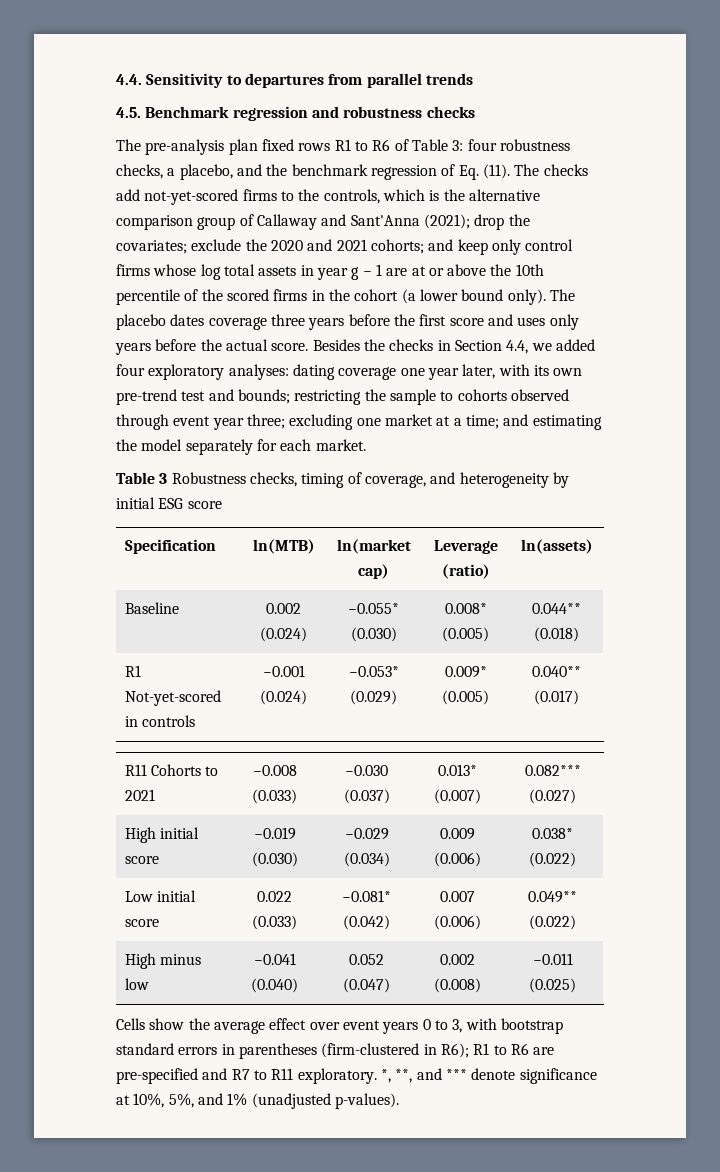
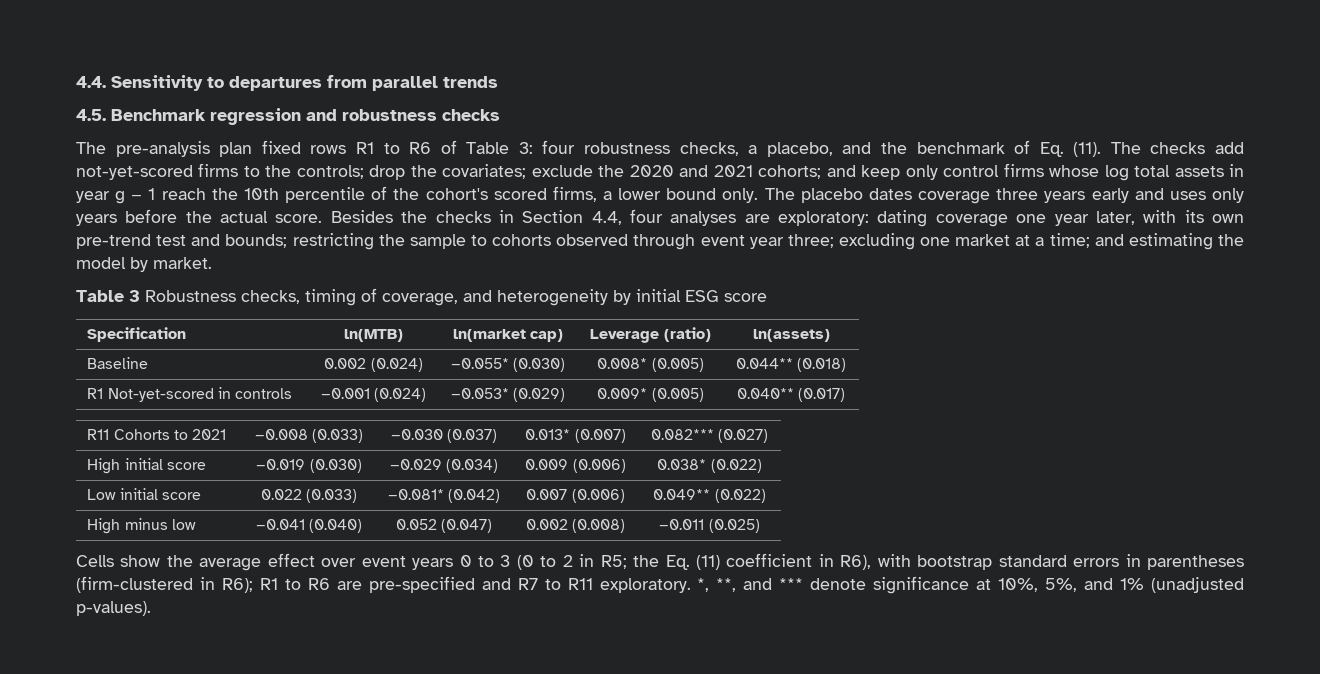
- The pre-analysis plan fixed rows R1 to R6 of Table 3: four robustness checks, a placebo, and the benchmark regression of Eq. (11).
+ The pre-analysis plan fixed rows R1 to R6 of Table 3: four robustness checks, a placebo, and the benchmark of Eq. (11).
- The checks add not-yet-scored firms to the controls, which is the alternative comparison group of Callaway and Sant'Anna (2021); drop the covariates; exclude the 2020 and 2021 cohorts; and keep only control firms whose log total assets in year g − 1 are at or above the 10th percentile of the scored firms in the cohort (a lower bound only).
+ The checks add not-yet-scored firms to the controls; drop the covariates; exclude the 2020 and 2021 cohorts; and keep only control firms whose log total assets in year g − 1 reach the 10th percentile of the cohort's scored firms, a lower bound only.
- The placebo dates coverage three years before the first score and uses only years before the actual score.
+ The placebo dates coverage three years early and uses only years before the actual score.
- Besides the checks in Section 4.4, we added four exploratory analyses: dating coverage one year later, with its own pre-trend test and bounds; restricting the sample to cohorts observed through event year three; excluding one market at a time; and estimating the model separately for each market.
+ Besides the checks in Section 4.4, four analyses are exploratory: dating coverage one year later, with its own pre-trend test and bounds; restricting the sample to cohorts observed through event year three; excluding one market at a time; and estimating the model by market.
- Cells show the average effect over event years 0 to 3, with bootstrap standard errors in parentheses (firm-clustered in R6); R1 to R6 are pre-specified and R7 to R11 exploratory.
+ Cells show the average effect over event years 0 to 3 (0 to 2 in R5; the Eq. (11) coefficient in R6), with bootstrap standard errors in parentheses (firm-clustered in R6); R1 to R6 are pre-specified and R7 to R11 exploratory.

